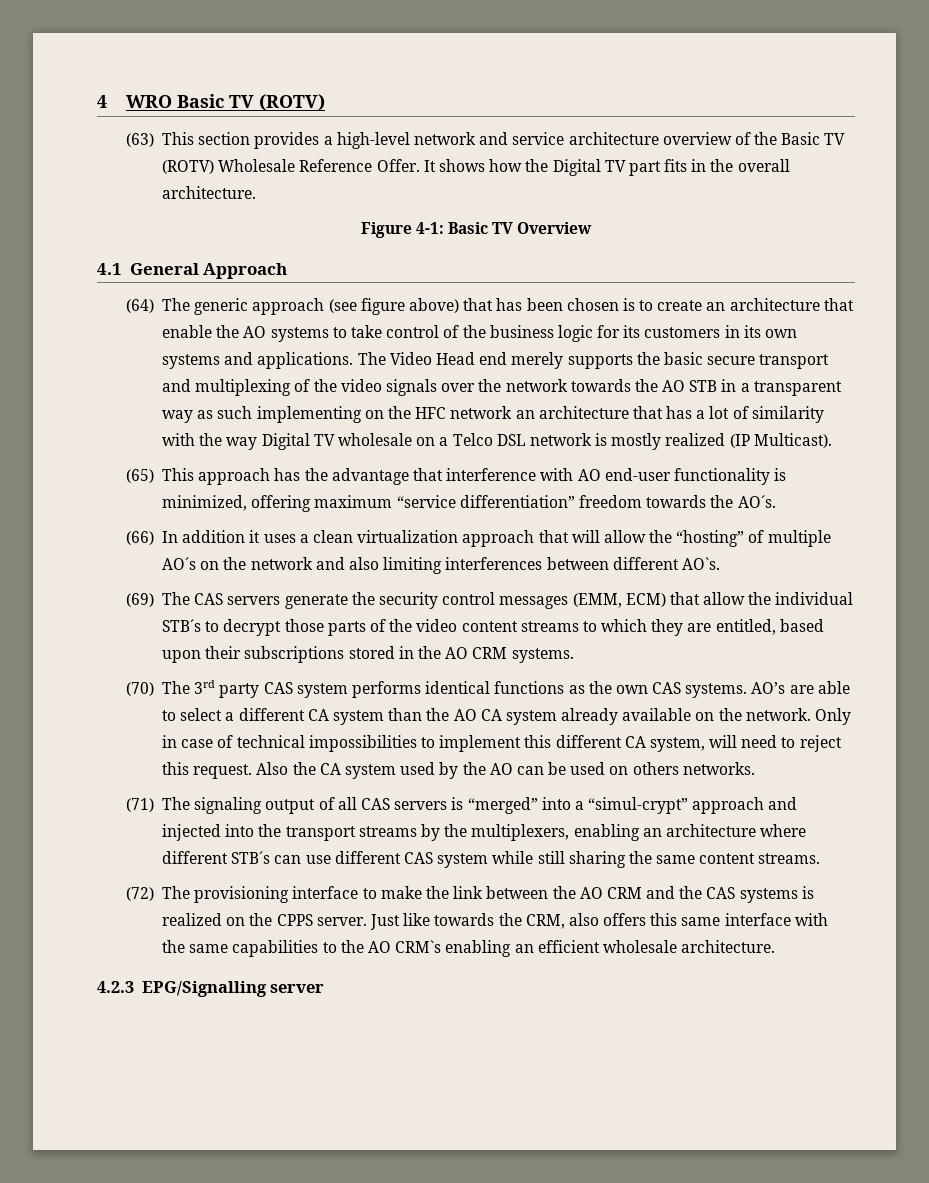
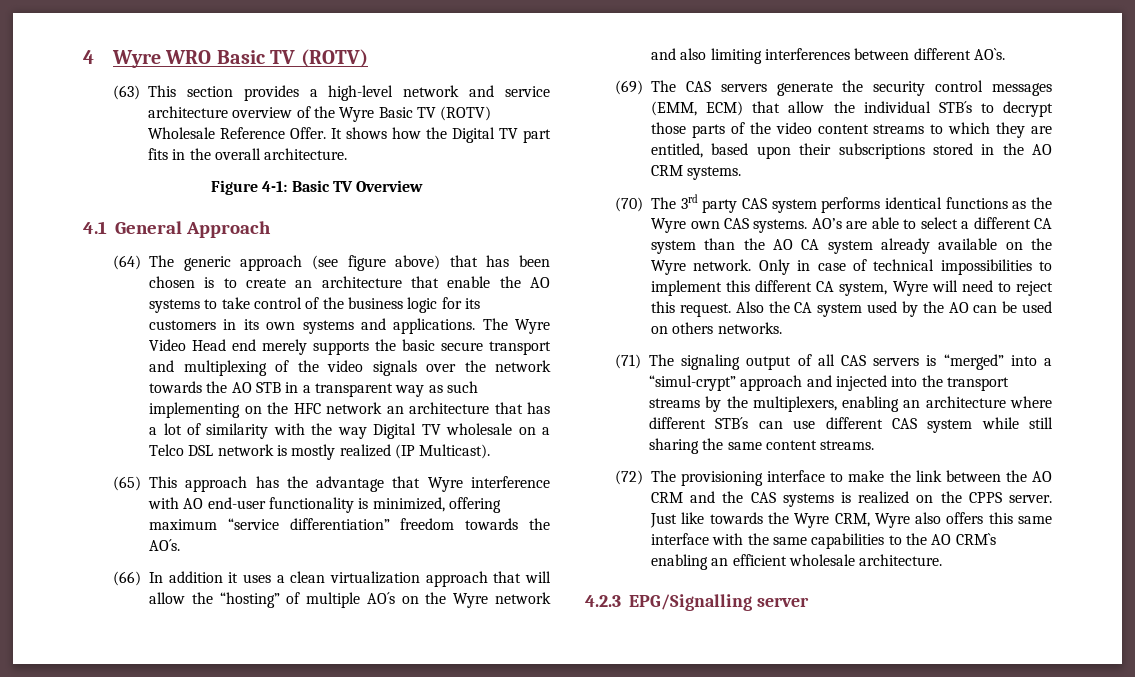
- 4 WRO Basic TV (ROTV)
+ 4 Wyre WRO Basic TV (ROTV)
- (63) This section provides a high-level network and service architecture overview of the Basic TV (ROTV) Wholesale Reference Offer.
+ (63) This section provides a high-level network and service architecture overview of the Wyre Basic TV (ROTV) Wholesale Reference Offer.
- The Video Head end merely supports the basic secure transport and multiplexing of the video signals over the network towards the AO STB in a transparent way as such implementing on the HFC network an architecture that has a lot of similarity with the way Digital TV wholesale on a Telco DSL network is mostly realized (IP Multicast).
+ The Wyre Video Head end merely supports the basic secure transport and multiplexing of the video signals over the network towards the AO STB in a transparent way as such implementing on the HFC network an architecture that has a lot of similarity with the way Digital TV wholesale on a Telco DSL network is mostly realized (IP Multicast).
- (65) This approach has the advantage that interference with AO end-user functionality is minimized, offering maximum “service differentiation” freedom towards the AO´s.
+ (65) This approach has the advantage that Wyre interference with AO end-user functionality is minimized, offering maximum “service differentiation” freedom towards the AO´s.
- (66) In addition it uses a clean virtualization approach that will allow the “hosting” of multiple AO´s on the network and also limiting interferences between different AO`s.
+ (66) In addition it uses a clean virtualization approach that will allow the “hosting” of multiple AO´s on the Wyre network and also limiting interferences between different AO`s.
- (70) The 3rd party CAS system performs identical functions as the own CAS systems.
+ (70) The 3rd party CAS system performs identical functions as the Wyre own CAS systems.
- AO’s are able to select a different CA system than the AO CA system already available on the network.
+ AO’s are able to select a different CA system than the AO CA system already available on the Wyre network.
- Only in case of technical impossibilities to implement this different CA system, will need to reject this request.
+ Only in case of technical impossibilities to implement this different CA system, Wyre will need to reject this request.
- Just like towards the CRM, also offers this same interface with the same capabilities to the AO CRM`s enabling an efficient wholesale architecture.
+ Just like towards the Wyre CRM, Wyre also offers this same interface with the same capabilities to the AO CRM`s enabling an efficient wholesale architecture.

